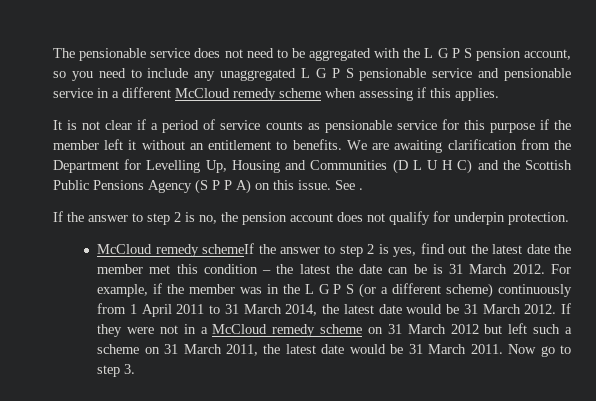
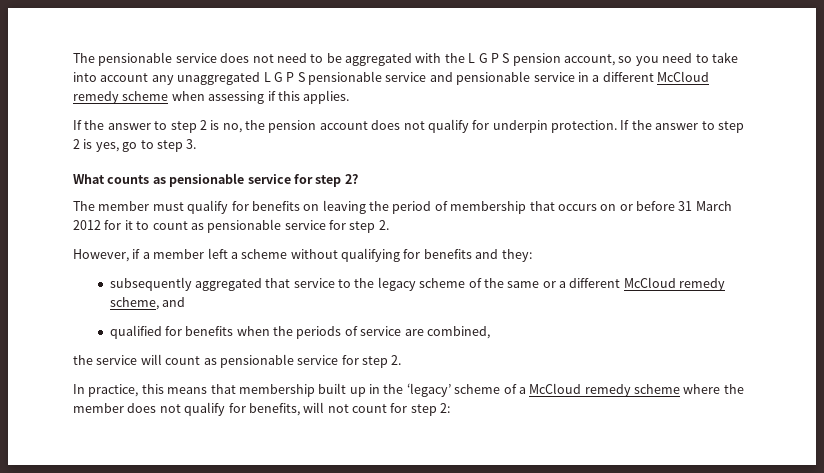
- The pensionable service does not need to be aggregated with the L G P S pension account, so you need to include any unaggregated L G P S pensionable service and pensionable service in a different McCloud remedy scheme when assessing if this applies.
+ The pensionable service does not need to be aggregated with the L G P S pension account, so you need to take into account any unaggregated L G P S pensionable service and pensionable service in a different McCloud remedy scheme when assessing if this applies.
- It is not clear if a period of service counts as pensionable service for this purpose if the member left it without an entitlement to benefits. We are awaiting clarification from the Department for Levelling Up, Housing and Communities (D L U H C) and the Scottish Public Pensions Agency (S P P A) on this issue. See .
- If the answer to step 2 is no, the pension account does not qualify for underpin protection.
- McCloud remedy schemeIf the answer to step 2 is yes, find out the latest date the member met this condition – the latest the date can be is 31 March 2012. For example, if the member was in the L G P S (or a different scheme) continuously from 1 April 2011 to 31 March 2014, the latest date would be 31 March 2012. If they were not in a McCloud remedy scheme on 31 March 2012 but left such a scheme on 31 March 2011, the latest date would be 31 March 2011. Now go to step 3.
+ If the answer to step 2 is no, the pension account does not qualify for underpin protection. If the answer to step 2 is yes, go to step 3.
+ What counts as pensionable service for step 2?
+ The member must qualify for benefits on leaving the period of membership that occurs on or before 31 March 2012 for it to count as pensionable service for step 2.
+ However, if a member left a scheme without qualifying for benefits and they:
+ subsequently aggregated that service to the legacy scheme of the same or a different McCloud remedy scheme, and
+ qualified for benefits when the periods of service are combined,
+ the service will count as pensionable service for step 2.
+ In practice, this means that membership built up in the ‘legacy’ scheme of a McCloud remedy scheme where the member does not qualify for benefits, will not count for step 2:

